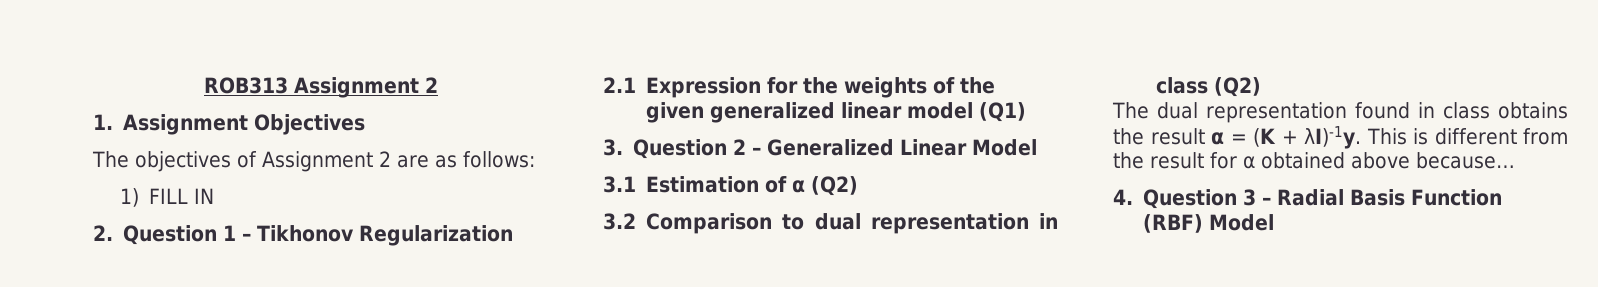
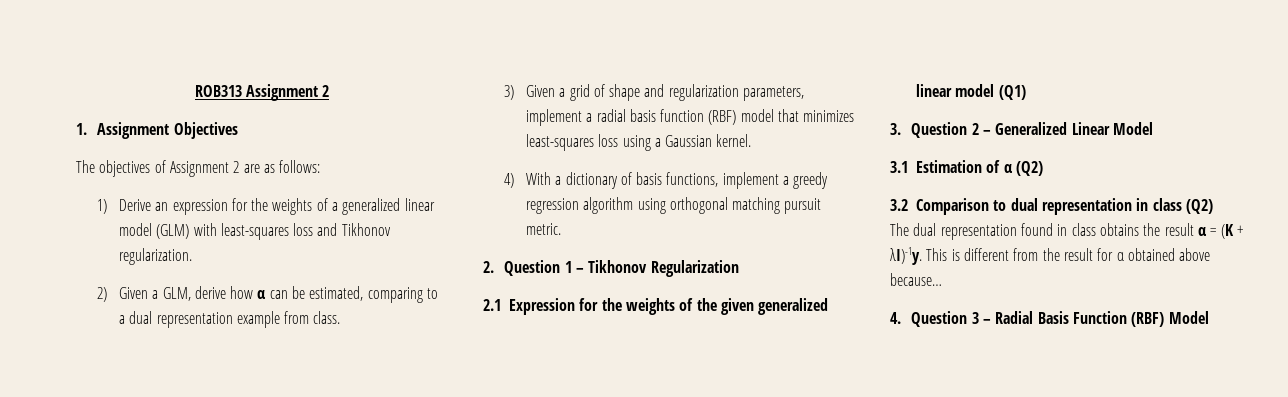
- 1) FILL IN
+ 1) Derive an expression for the weights of a generalized linear model (GLM) with least-squares loss and Tikhonov regularization.
+ 2) Given a GLM, derive how α can be estimated, comparing to a dual representation example from class.
+ 3) Given a grid of shape and regularization parameters, implement a radial basis function (RBF) model that minimizes least-squares loss using a Gaussian kernel.
+ 4) With a dictionary of basis functions, implement a greedy regression algorithm using orthogonal matching pursuit metric.

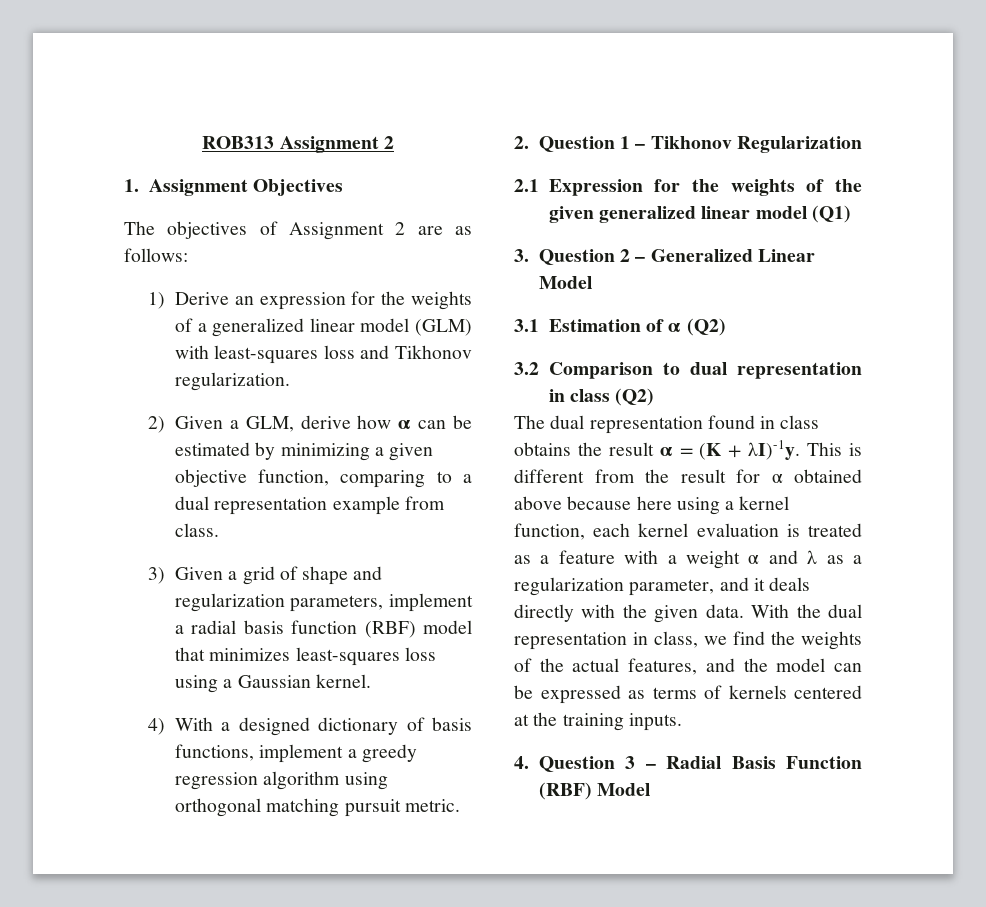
- 2) Given a GLM, derive how α can be estimated, comparing to a dual representation example from class.
+ 2) Given a GLM, derive how α can be estimated by minimizing a given objective function, comparing to a dual representation example from class.
- 4) With a dictionary of basis functions, implement a greedy regression algorithm using orthogonal matching pursuit metric.
+ 4) With a designed dictionary of basis functions, implement a greedy regression algorithm using orthogonal matching pursuit metric.
- This is different from the result for α obtained above because…
+ This is different from the result for α obtained above because here using a kernel function, each kernel evaluation is treated as a feature with a weight α and λ as a regularization parameter, and it deals directly with the given data. With the dual representation in class, we find the weights of the actual features, and the model can be expressed as terms of kernels centered at the training inputs.

